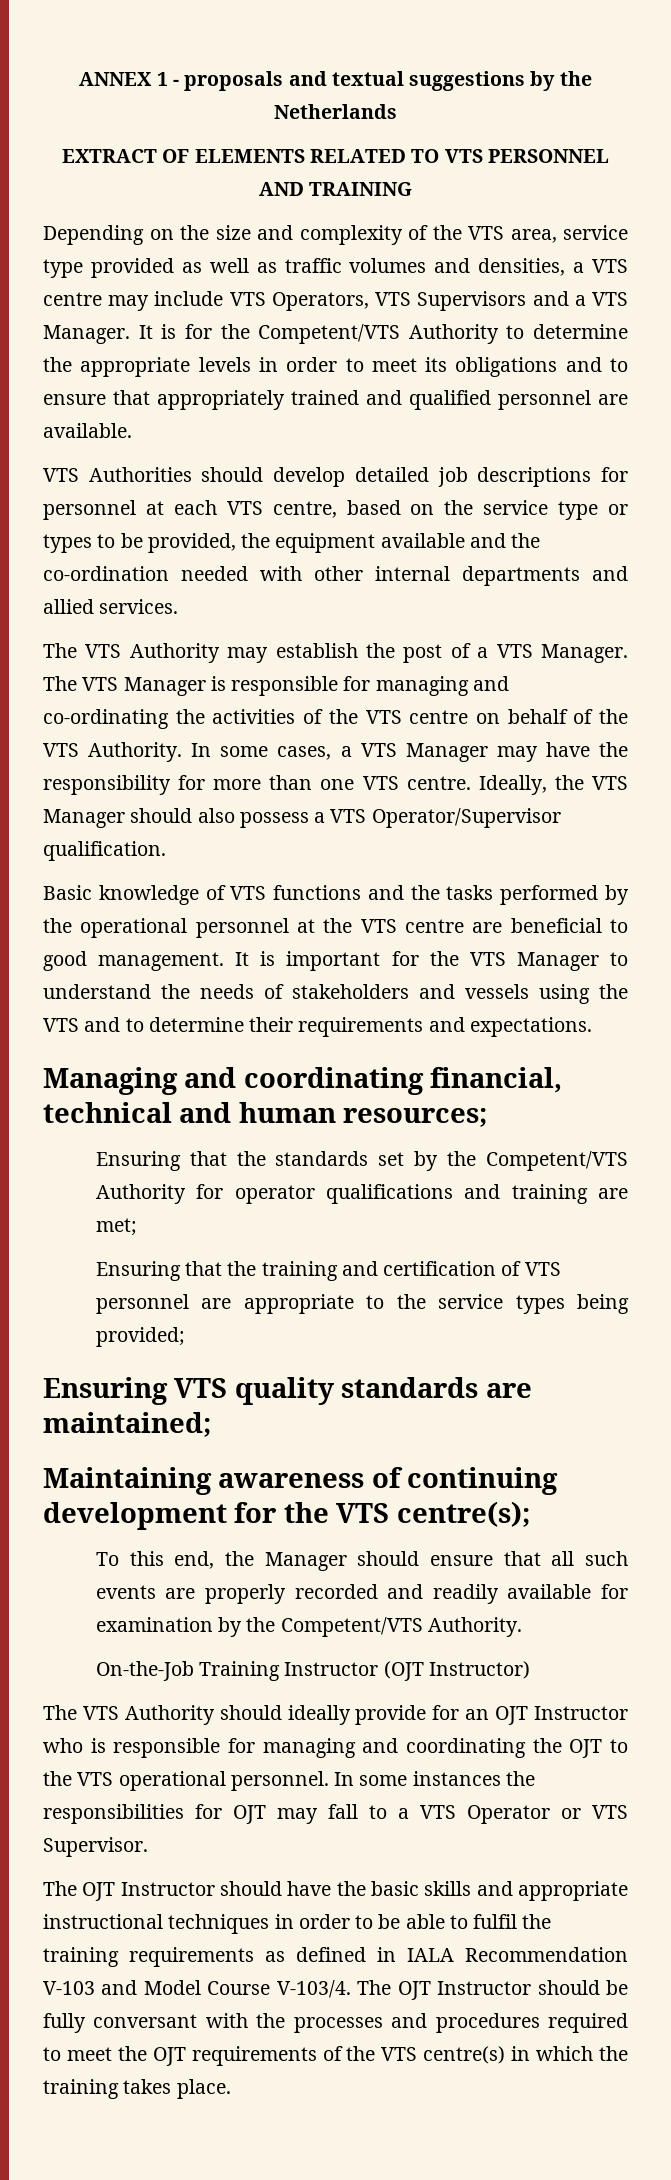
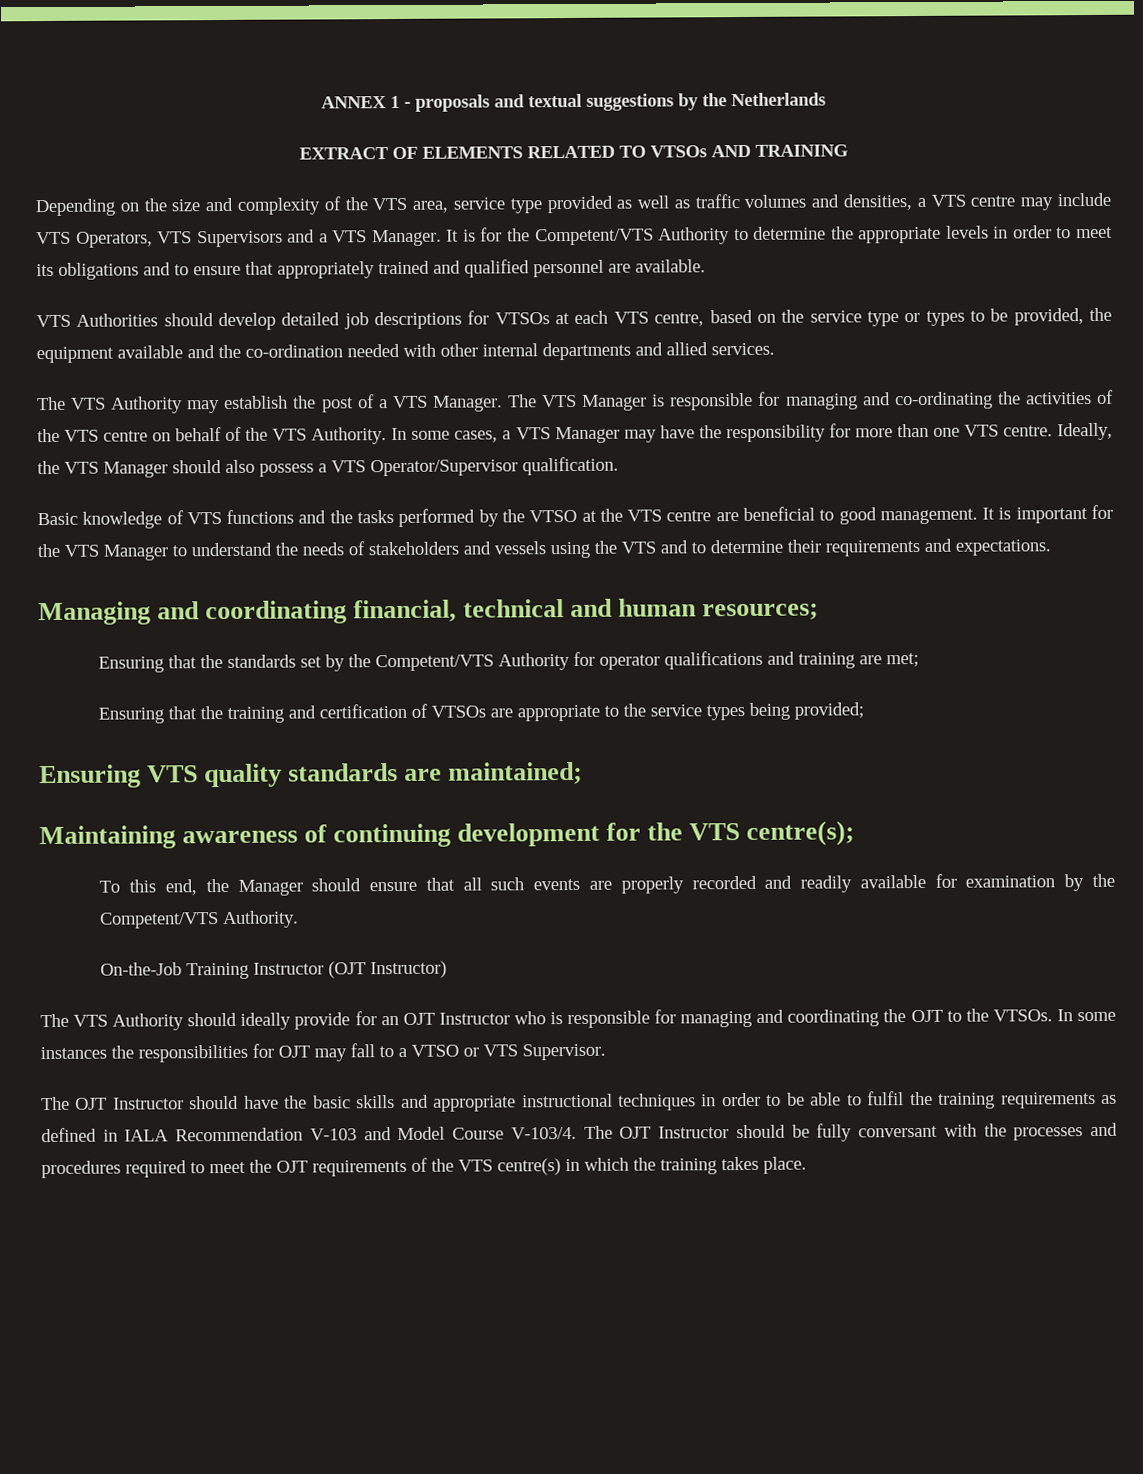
- EXTRACT OF ELEMENTS RELATED TO VTS PERSONNEL AND TRAINING
+ EXTRACT OF ELEMENTS RELATED TO VTSOs AND TRAINING
- VTS Authorities should develop detailed job descriptions for personnel at each VTS centre, based on the service type or types to be provided, the equipment available and the co-ordination needed with other internal departments and allied services.
+ VTS Authorities should develop detailed job descriptions for VTSOs at each VTS centre, based on the service type or types to be provided, the equipment available and the co-ordination needed with other internal departments and allied services.
- Basic knowledge of VTS functions and the tasks performed by the operational personnel at the VTS centre are beneficial to good management.
+ Basic knowledge of VTS functions and the tasks performed by the VTSO at the VTS centre are beneficial to good management.
- Ensuring that the training and certification of VTS personnel are appropriate to the service types being provided;
+ Ensuring that the training and certification of VTSOs are appropriate to the service types being provided;
- The VTS Authority should ideally provide for an OJT Instructor who is responsible for managing and coordinating the OJT to the VTS operational personnel.
+ The VTS Authority should ideally provide for an OJT Instructor who is responsible for managing and coordinating the OJT to the VTSOs.
- In some instances the responsibilities for OJT may fall to a VTS Operator or VTS Supervisor.
+ In some instances the responsibilities for OJT may fall to a VTSO or VTS Supervisor.

